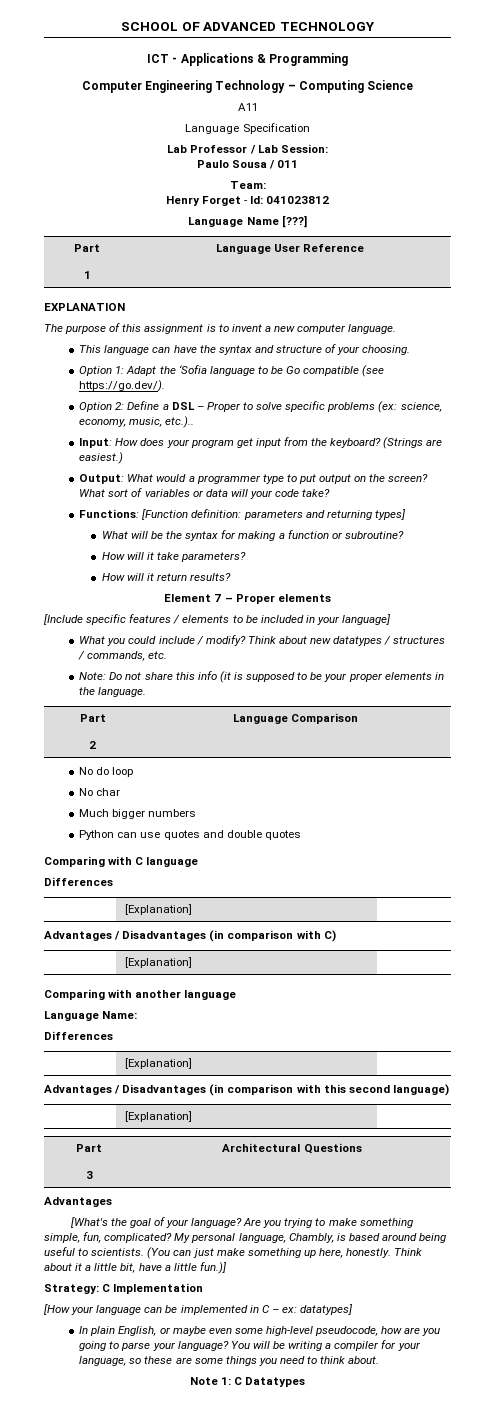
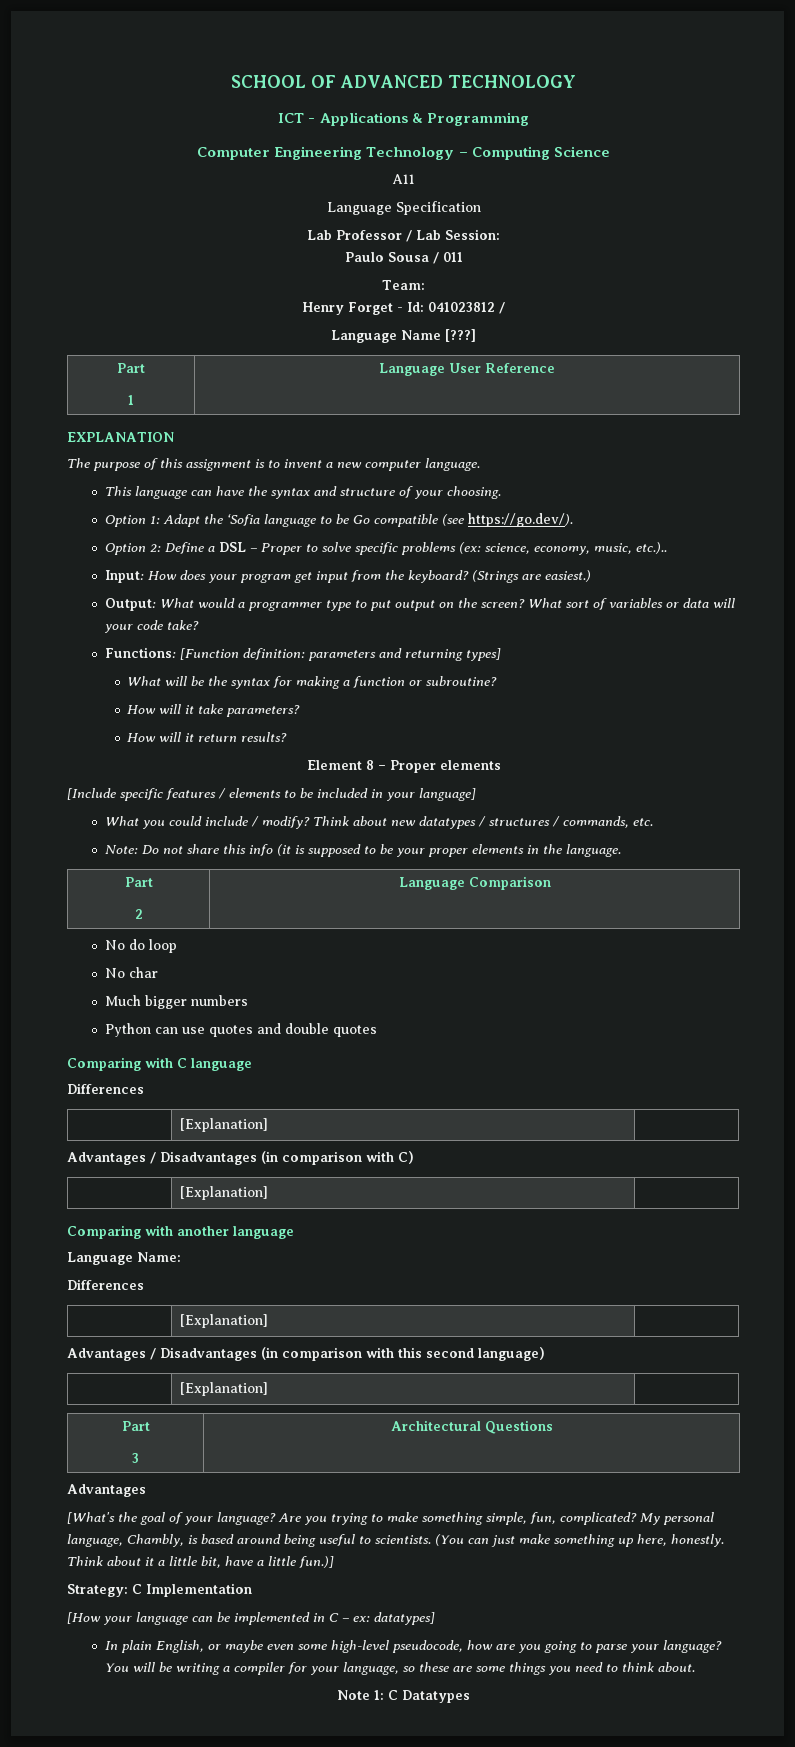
- Henry Forget - Id: 041023812
+ Henry Forget - Id: 041023812 /
- Element 7 – Proper elements
+ Element 8 – Proper elements

